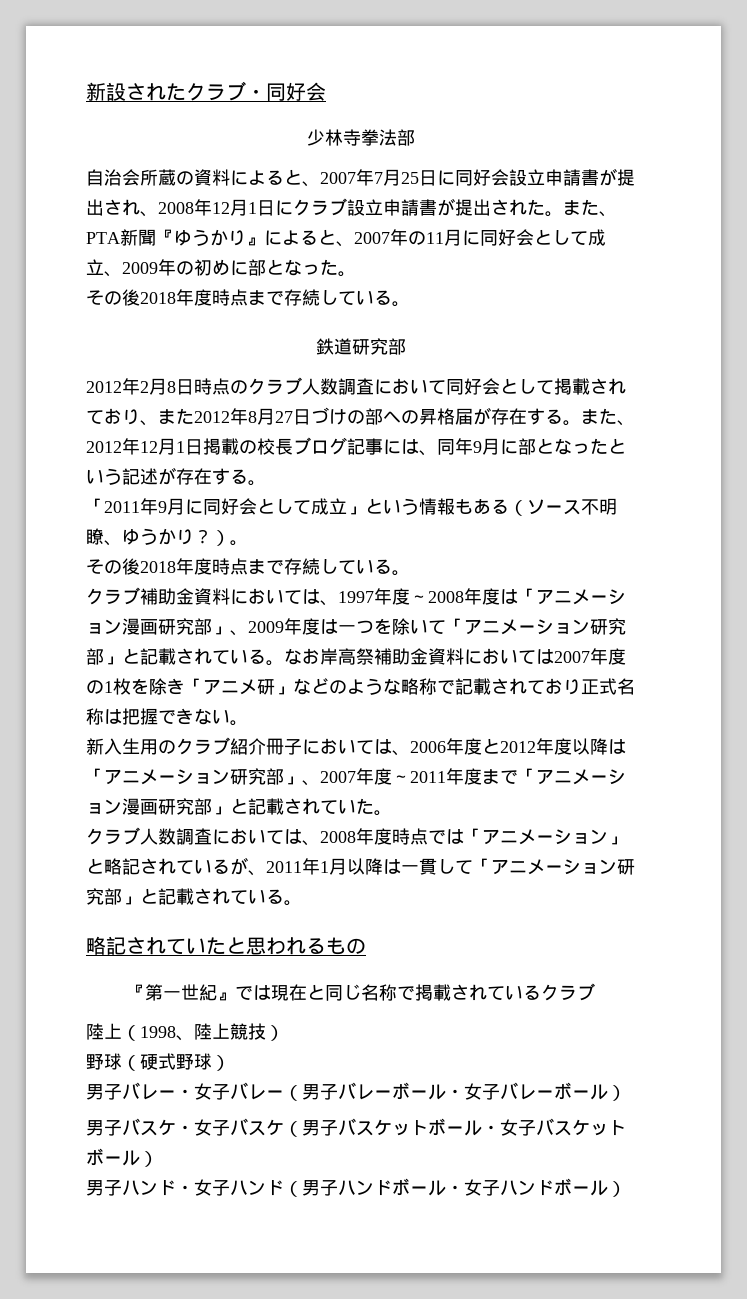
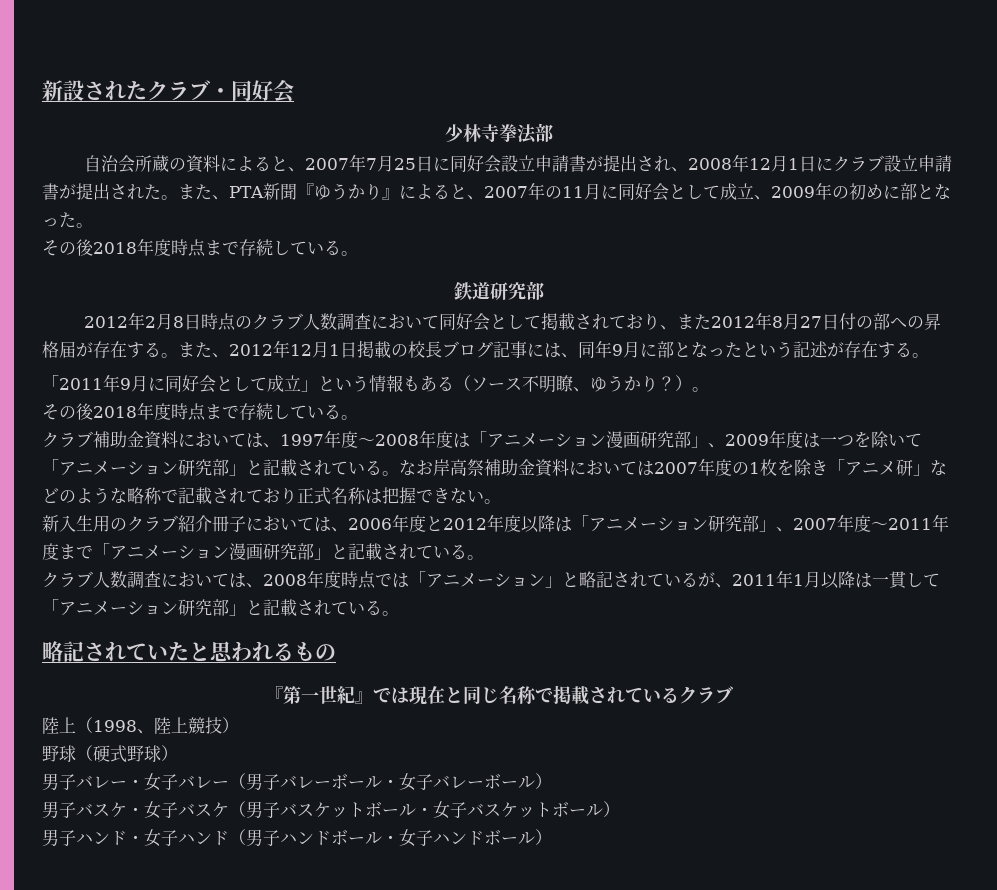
- 2012年2月8日時点のクラブ人数調査において同好会として掲載されており、また2012年8月27日づけの部への昇格届が存在する。
+ 2012年2月8日時点のクラブ人数調査において同好会として掲載されており、また2012年8月27日付の部への昇格届が存在する。
- 新入生用のクラブ紹介冊子においては、2006年度と2012年度以降は「アニメーション研究部」、2007年度～2011年度まで「アニメーション漫画研究部」と記載されていた。
+ 新入生用のクラブ紹介冊子においては、2006年度と2012年度以降は「アニメーション研究部」、2007年度～2011年度まで「アニメーション漫画研究部」と記載されている。

